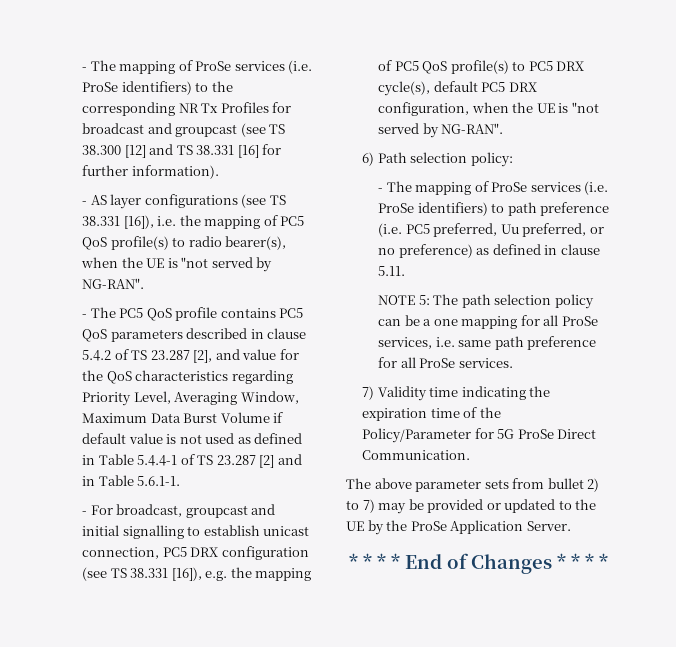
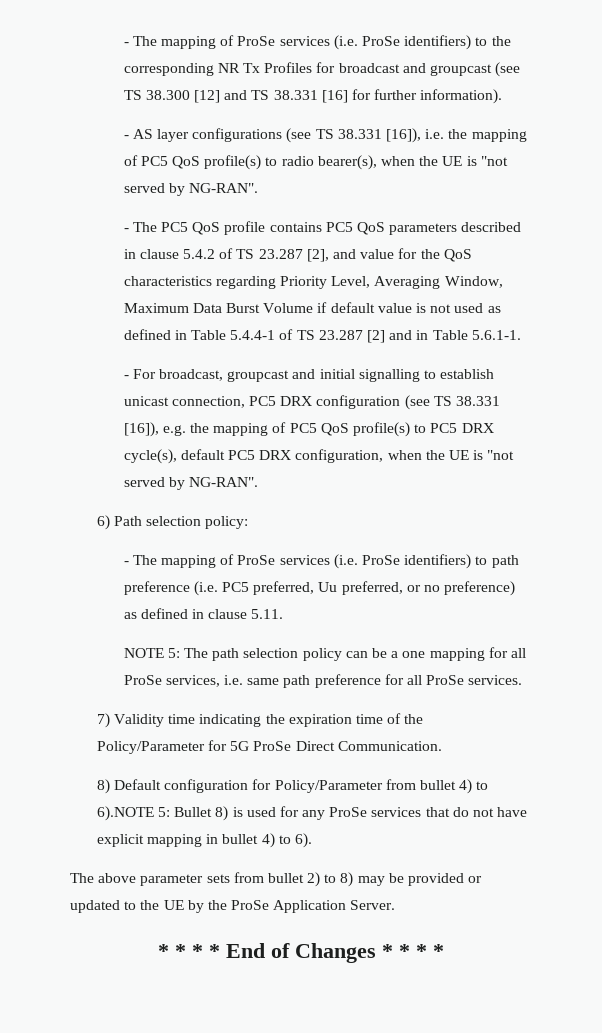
+ 8) Default configuration for Policy/Parameter from bullet 4) to 6).NOTE 5: Bullet 8) is used for any ProSe services that do not have explicit mapping in bullet 4) to 6).
- The above parameter sets from bullet 2) to 7) may be provided or updated to the UE by the ProSe Application Server.
+ The above parameter sets from bullet 2) to 8) may be provided or updated to the UE by the ProSe Application Server.

